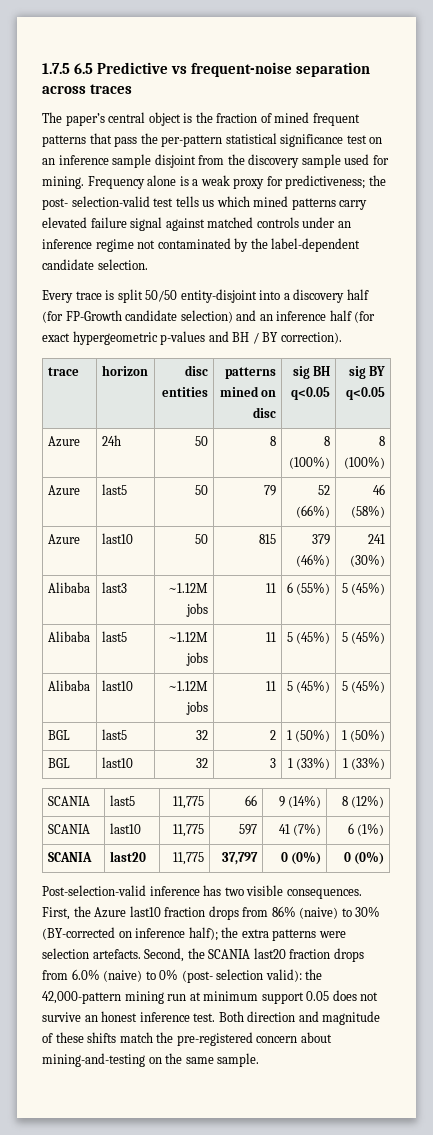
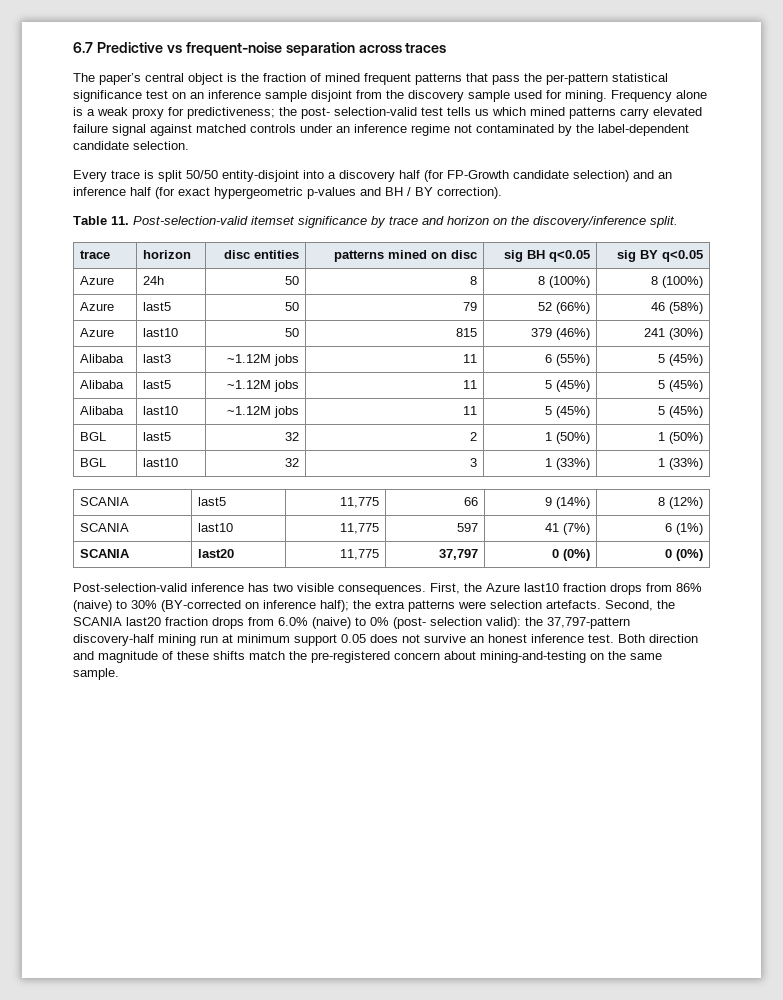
- 1.7.5 6.5 Predictive vs frequent-noise separation across traces
+ 6.7 Predictive vs frequent-noise separation across traces
+ Table 11. Post-selection-valid itemset significance by trace and horizon on the discovery/inference split.
- Second, the SCANIA last20 fraction drops from 6.0% (naive) to 0% (post- selection valid): the 42,000-pattern mining run at minimum support 0.05 does not survive an honest inference test.
+ Second, the SCANIA last20 fraction drops from 6.0% (naive) to 0% (post- selection valid): the 37,797-pattern discovery-half mining run at minimum support 0.05 does not survive an honest inference test.

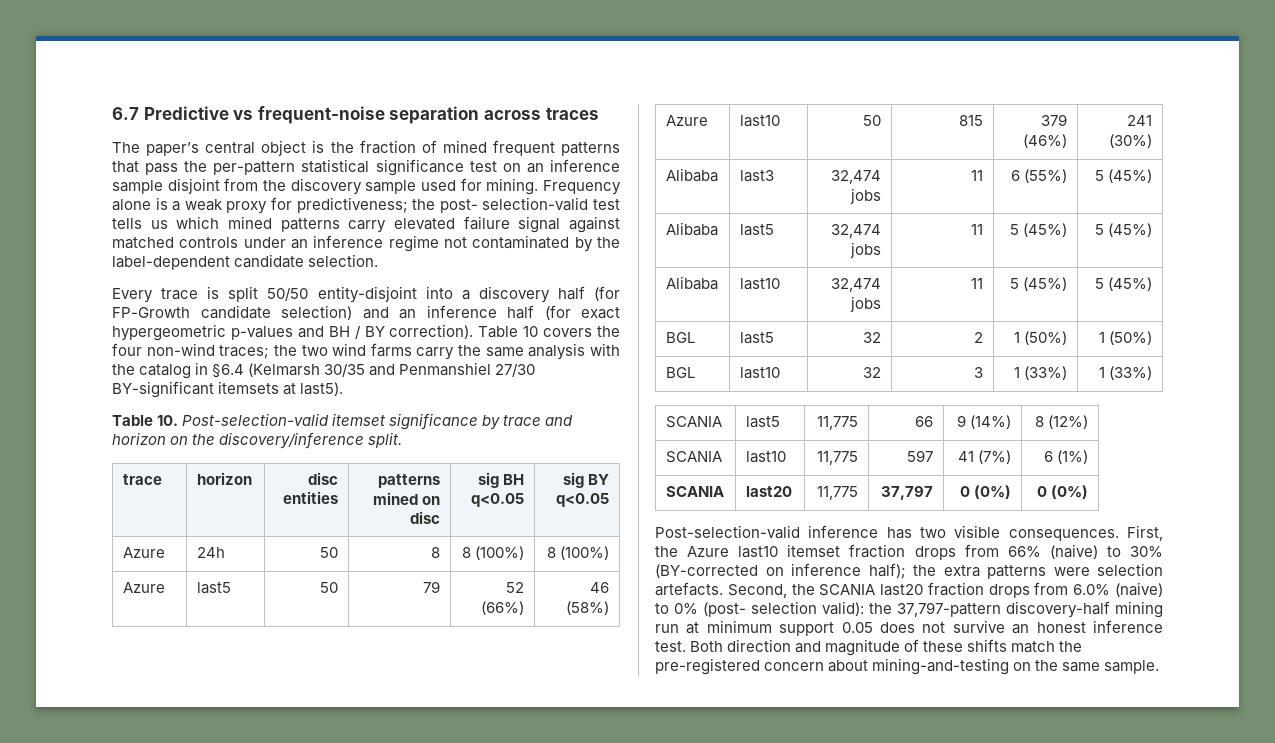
- Every trace is split 50/50 entity-disjoint into a discovery half (for FP-Growth candidate selection) and an inference half (for exact hypergeometric p-values and BH / BY correction).
- Table 11. Post-selection-valid itemset significance by trace and horizon on the discovery/inference split.
+ Every trace is split 50/50 entity-disjoint into a discovery half (for FP-Growth candidate selection) and an inference half (for exact hypergeometric p-values and BH / BY correction). Table 10 covers the four non-wind traces; the two wind farms carry the same analysis with the catalog in §6.4 (Kelmarsh 30/35 and Penmanshiel 27/30 BY-significant itemsets at last5).
+ Table 10. Post-selection-valid itemset significance by trace and horizon on the discovery/inference split.
- Alibaba | last3 | ~1.12M jobs | 11 | 6 (55%) | 5 (45%)
+ Alibaba | last3 | 32,474 jobs | 11 | 6 (55%) | 5 (45%)
- Alibaba | last5 | ~1.12M jobs | 11 | 5 (45%) | 5 (45%)
+ Alibaba | last5 | 32,474 jobs | 11 | 5 (45%) | 5 (45%)
- Alibaba | last10 | ~1.12M jobs | 11 | 5 (45%) | 5 (45%)
+ Alibaba | last10 | 32,474 jobs | 11 | 5 (45%) | 5 (45%)
- First, the Azure last10 fraction drops from 86% (naive) to 30% (BY-corrected on inference half); the extra patterns were selection artefacts.
+ First, the Azure last10 itemset fraction drops from 66% (naive) to 30% (BY-corrected on inference half); the extra patterns were selection artefacts.

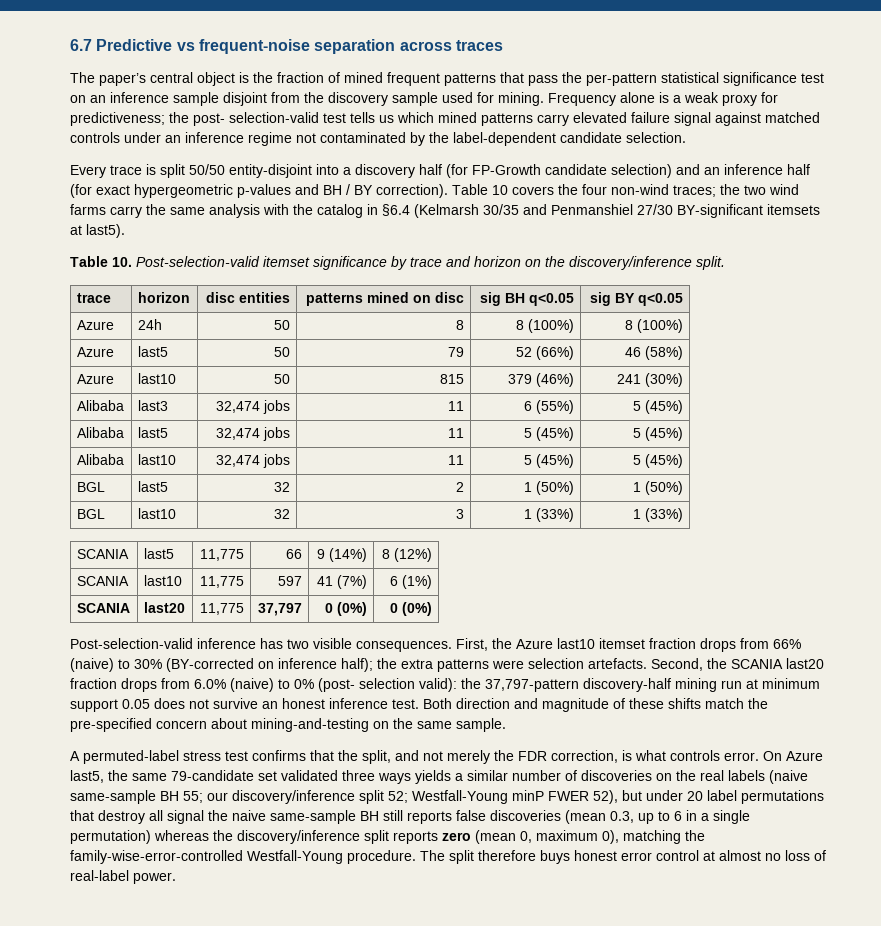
- Both direction and magnitude of these shifts match the pre-registered concern about mining-and-testing on the same sample.
+ Both direction and magnitude of these shifts match the pre-specified concern about mining-and-testing on the same sample.
+ A permuted-label stress test confirms that the split, and not merely the FDR correction, is what controls error. On Azure last5, the same 79-candidate set validated three ways yields a similar number of discoveries on the real labels (naive same-sample BH 55; our discovery/inference split 52; Westfall-Young minP FWER 52), but under 20 label permutations that destroy all signal the naive same-sample BH still reports false discoveries (mean 0.3, up to 6 in a single permutation) whereas the discovery/inference split reports zero (mean 0, maximum 0), matching the family-wise-error-controlled Westfall-Young procedure. The split therefore buys honest error control at almost no loss of real-label power.

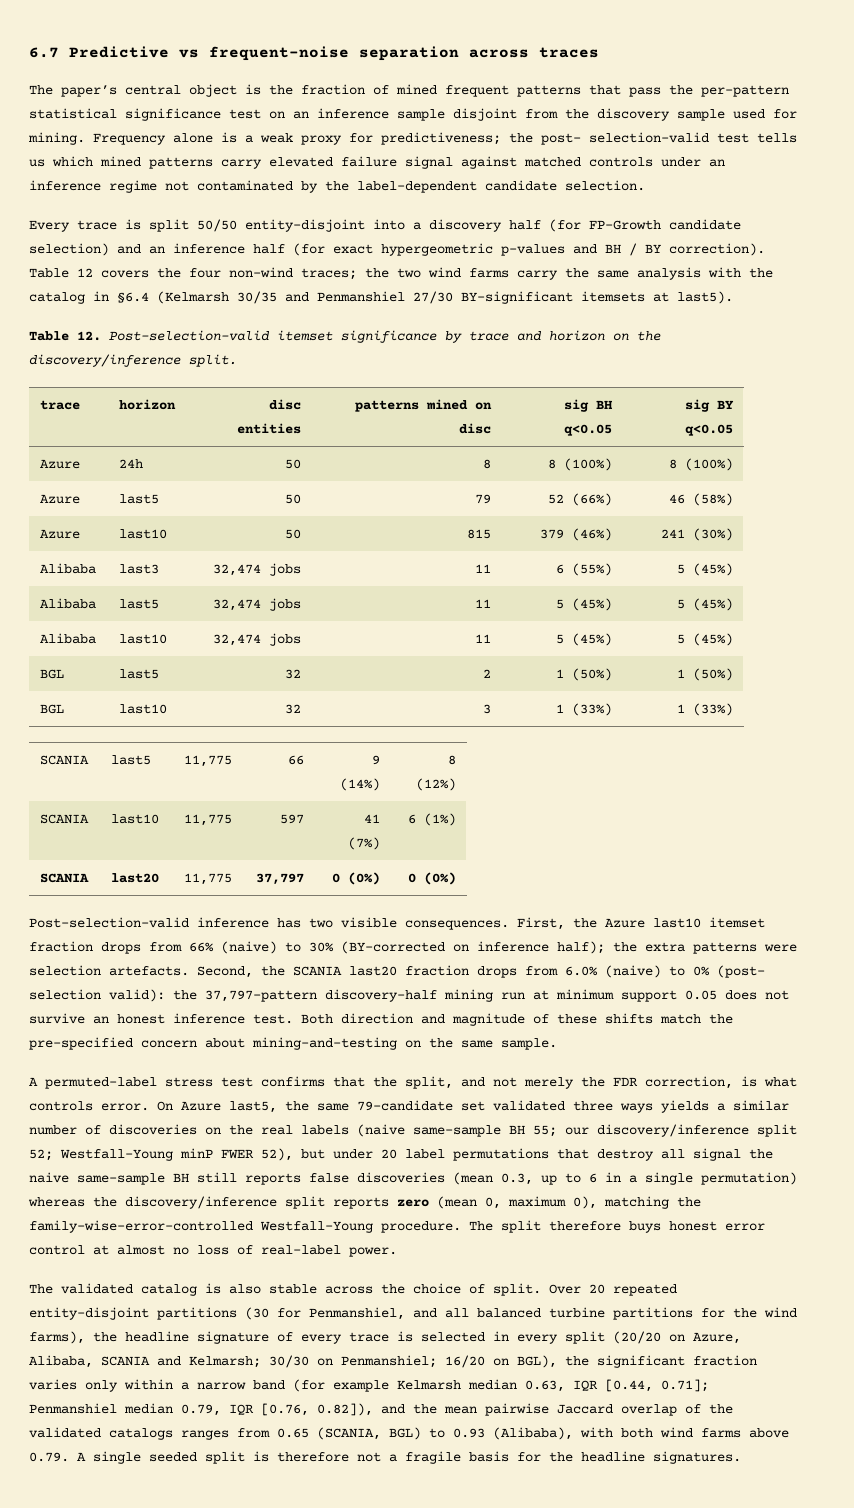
- Table 10 covers the four non-wind traces; the two wind farms carry the same analysis with the catalog in §6.4 (Kelmarsh 30/35 and Penmanshiel 27/30 BY-significant itemsets at last5).
+ Table 12 covers the four non-wind traces; the two wind farms carry the same analysis with the catalog in §6.4 (Kelmarsh 30/35 and Penmanshiel 27/30 BY-significant itemsets at last5).
- Table 10. Post-selection-valid itemset significance by trace and horizon on the discovery/inference split.
+ Table 12. Post-selection-valid itemset significance by trace and horizon on the discovery/inference split.
+ The validated catalog is also stable across the choice of split. Over 20 repeated entity-disjoint partitions (30 for Penmanshiel, and all balanced turbine partitions for the wind farms), the headline signature of every trace is selected in every split (20/20 on Azure, Alibaba, SCANIA and Kelmarsh; 30/30 on Penmanshiel; 16/20 on BGL), the significant fraction varies only within a narrow band (for example Kelmarsh median 0.63, IQR [0.44, 0.71]; Penmanshiel median 0.79, IQR [0.76, 0.82]), and the mean pairwise Jaccard overlap of the validated catalogs ranges from 0.65 (SCANIA, BGL) to 0.93 (Alibaba), with both wind farms above 0.79. A single seeded split is therefore not a fragile basis for the headline signatures.

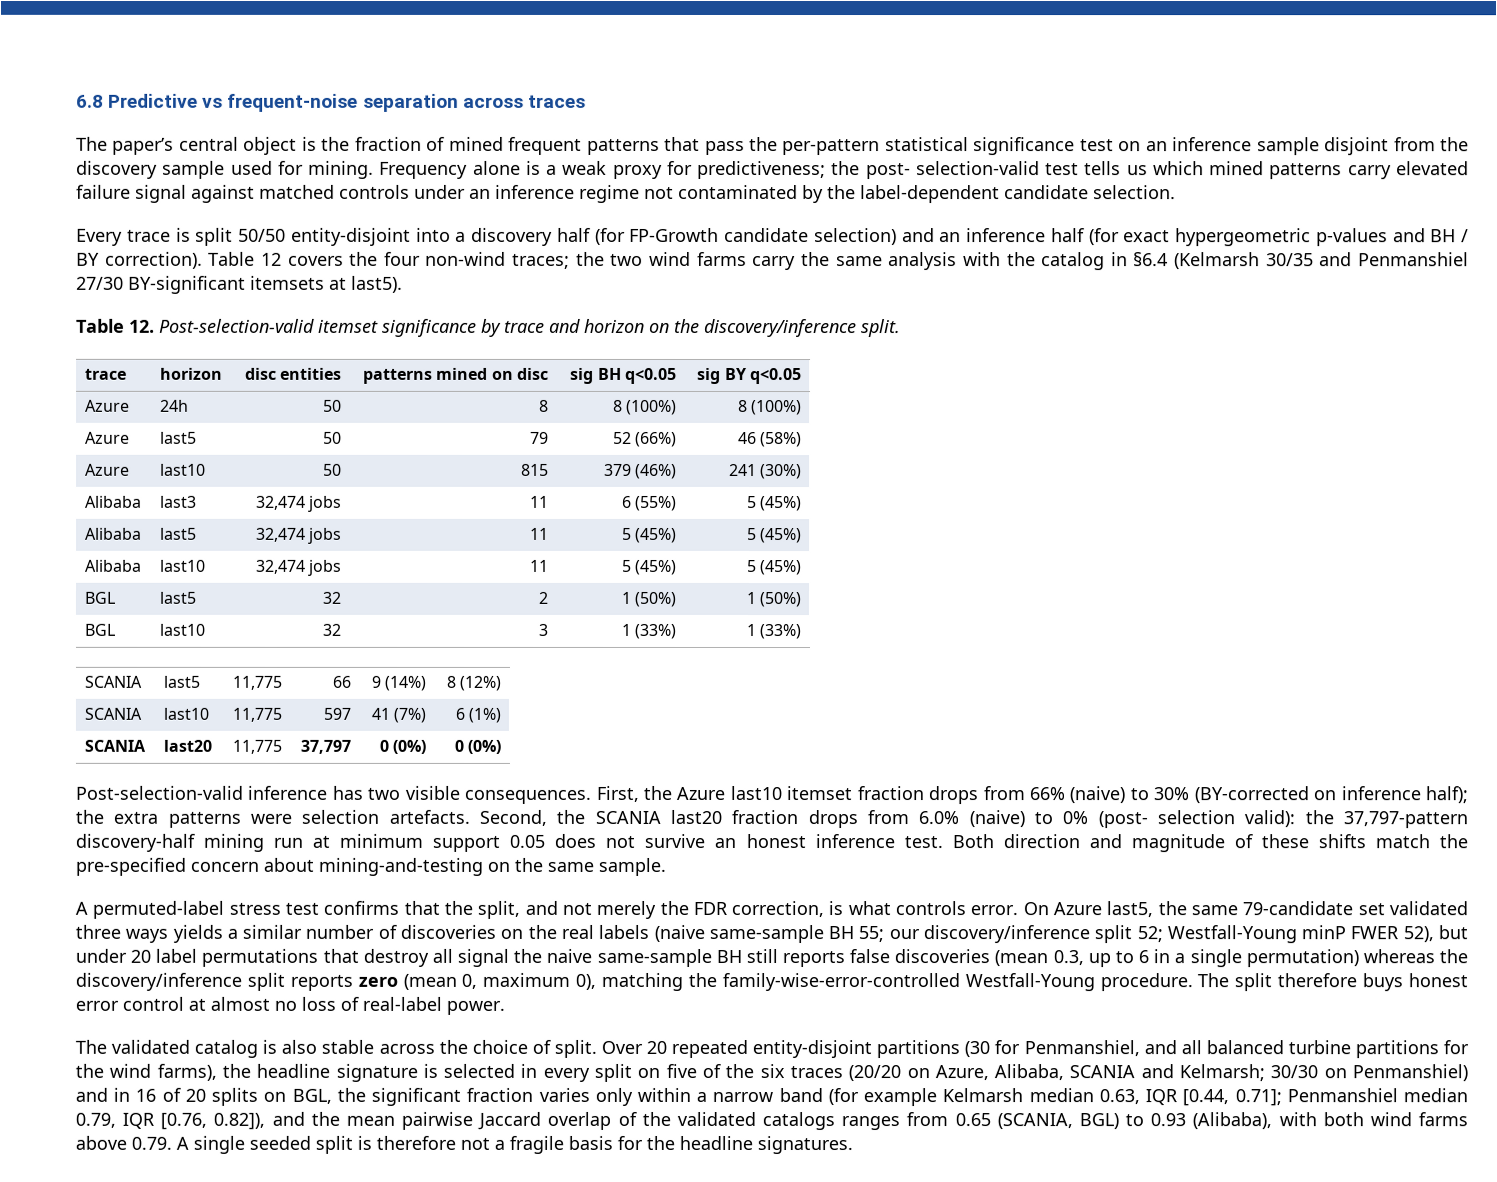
- 6.7 Predictive vs frequent-noise separation across traces
+ 6.8 Predictive vs frequent-noise separation across traces
- Over 20 repeated entity-disjoint partitions (30 for Penmanshiel, and all balanced turbine partitions for the wind farms), the headline signature of every trace is selected in every split (20/20 on Azure, Alibaba, SCANIA and Kelmarsh;
+ Over 20 repeated entity-disjoint partitions (30 for Penmanshiel, and all balanced turbine partitions for the wind farms), the headline signature is selected in every split on five of the six traces (20/20 on Azure, Alibaba, SCANIA and Kelmarsh;
- 30/30 on Penmanshiel; 16/20 on BGL), the significant fraction varies only within a narrow band (for example Kelmarsh median 0.63, IQR [0.44, 0.71];
+ 30/30 on Penmanshiel) and in 16 of 20 splits on BGL, the significant fraction varies only within a narrow band (for example Kelmarsh median 0.63, IQR [0.44, 0.71];

